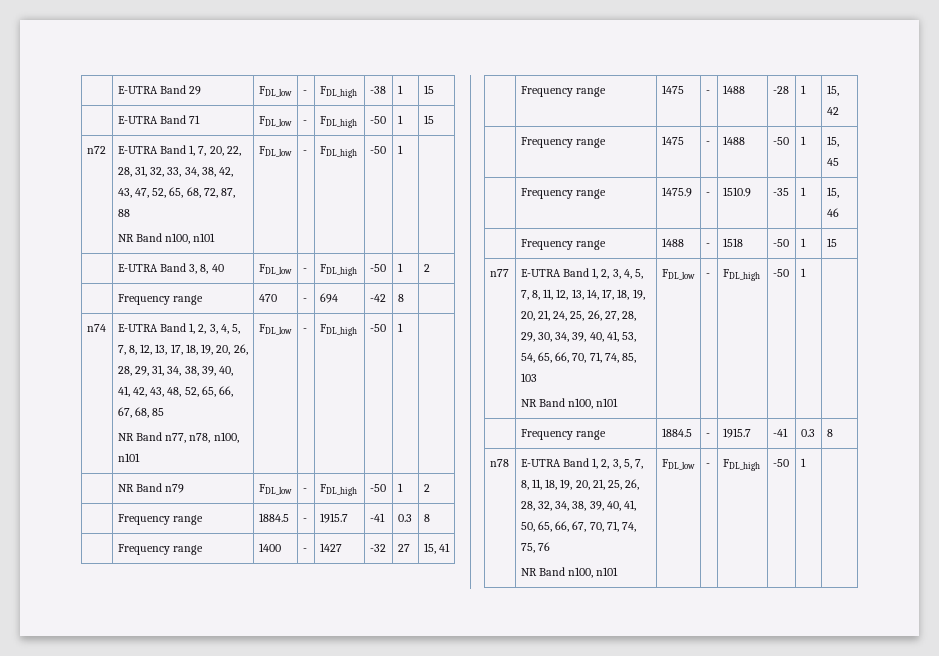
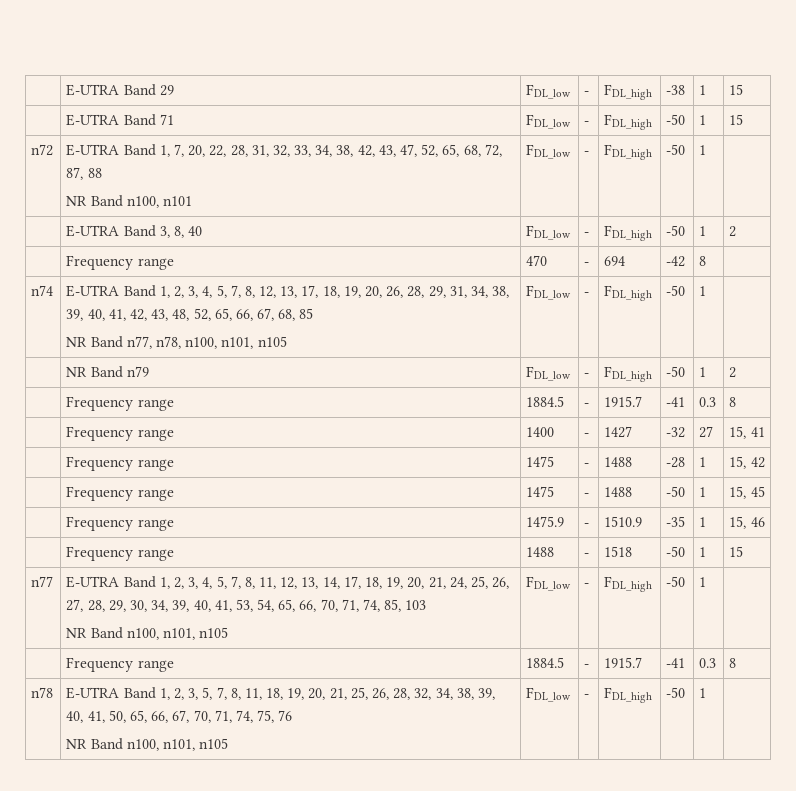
- NR Band n77, n78, n100, n101
+ NR Band n77, n78, n100, n101, n105
  E-UTRA Band 1, 2, 3, 4, 5, 7, 8, 11, 12, 13, 14, 17, 18, 19, 20, 21, 24, 25, 26, 27, 28, 29, 30, 34, 39, 40, 41, 53, 54, 65, 66, 70, 71, 74, 85, 103
- NR Band n100, n101
+ NR Band n100, n101, n105
  E-UTRA Band 1, 2, 3, 5, 7, 8, 11, 18, 19, 20, 21, 25, 26, 28, 32, 34, 38, 39, 40, 41, 50, 65, 66, 67, 70, 71, 74, 75, 76
- NR Band n100, n101
+ NR Band n100, n101, n105

